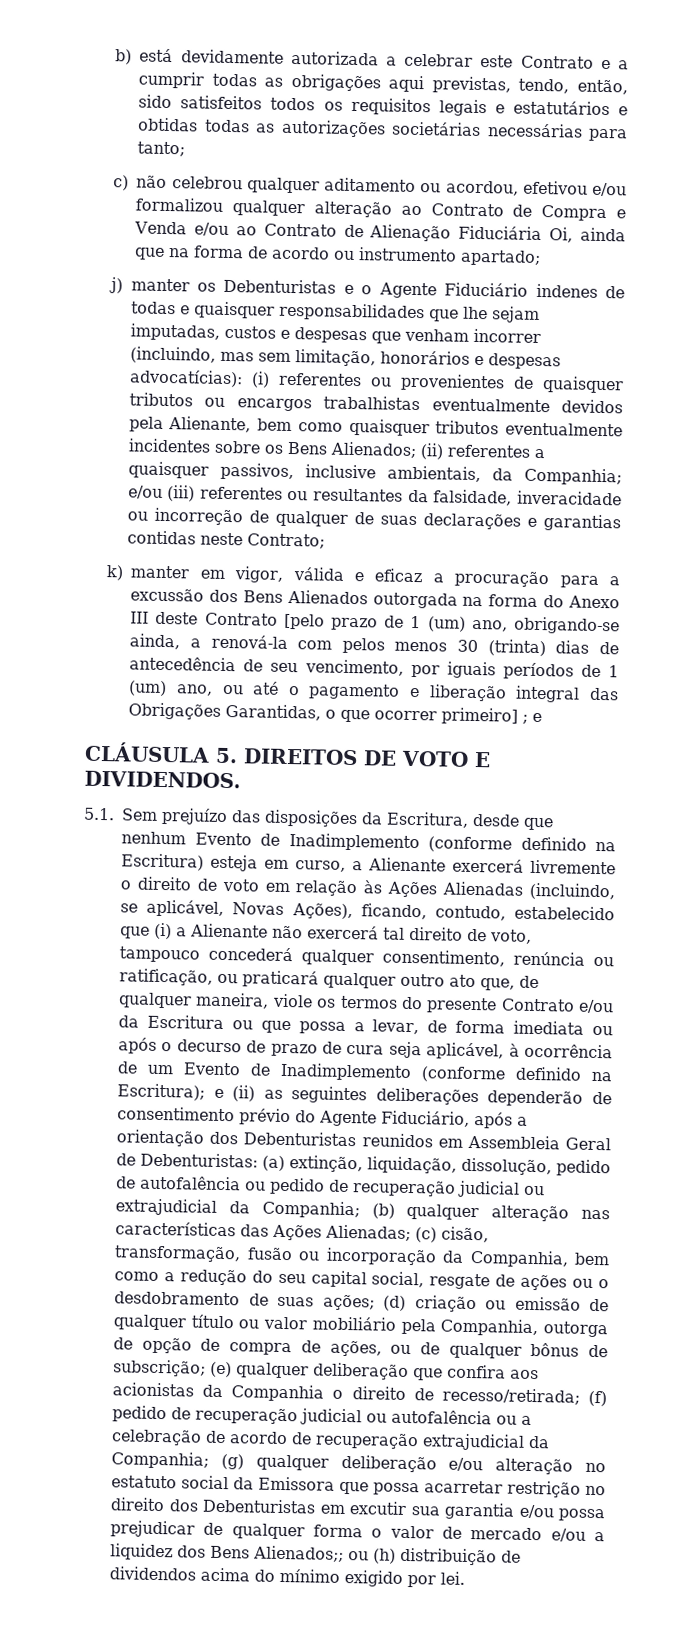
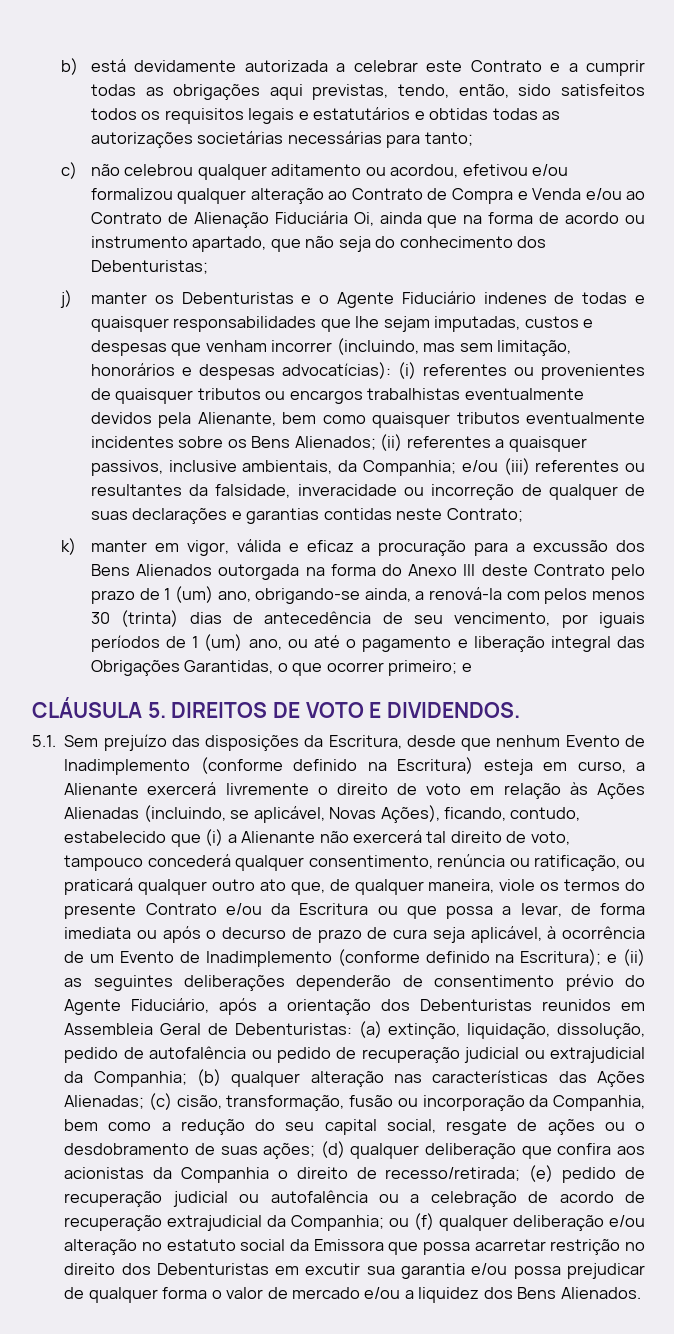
- c) não celebrou qualquer aditamento ou acordou, efetivou e/ou formalizou qualquer alteração ao Contrato de Compra e Venda e/ou ao Contrato de Alienação Fiduciária Oi, ainda que na forma de acordo ou instrumento apartado;
+ c) não celebrou qualquer aditamento ou acordou, efetivou e/ou formalizou qualquer alteração ao Contrato de Compra e Venda e/ou ao Contrato de Alienação Fiduciária Oi, ainda que na forma de acordo ou instrumento apartado, que não seja do conhecimento dos Debenturistas;
- k) manter em vigor, válida e eficaz a procuração para a excussão dos Bens Alienados outorgada na forma do Anexo III deste Contrato [pelo prazo de 1 (um) ano, obrigando-se ainda, a renová-la com pelos menos 30 (trinta) dias de antecedência de seu vencimento, por iguais períodos de 1 (um) ano, ou até o pagamento e liberação integral das Obrigações Garantidas, o que ocorrer primeiro] ;
+ k) manter em vigor, válida e eficaz a procuração para a excussão dos Bens Alienados outorgada na forma do Anexo III deste Contrato pelo prazo de 1 (um) ano, obrigando-se ainda, a renová-la com pelos menos 30 (trinta) dias de antecedência de seu vencimento, por iguais períodos de 1 (um) ano, ou até o pagamento e liberação integral das Obrigações Garantidas, o que ocorrer primeiro;
- (d) criação ou emissão de qualquer título ou valor mobiliário pela Companhia, outorga de opção de compra de ações, ou de qualquer bônus de subscrição; (e) qualquer deliberação que confira aos acionistas da Companhia o direito de recesso/retirada;
+ (d) qualquer deliberação que confira aos acionistas da Companhia o direito de recesso/retirada;
- (f) pedido de recuperação judicial ou autofalência ou a celebração de acordo de recuperação extrajudicial da Companhia;
+ (e) pedido de recuperação judicial ou autofalência ou a celebração de acordo de recuperação extrajudicial da Companhia;
- (g) qualquer deliberação e/ou alteração no estatuto social da Emissora que possa acarretar restrição no direito dos Debenturistas em excutir sua garantia e/ou possa prejudicar de qualquer forma o valor de mercado e/ou a liquidez dos Bens Alienados;; ou (h) distribuição de dividendos acima do mínimo exigido por lei.
+ ou (f) qualquer deliberação e/ou alteração no estatuto social da Emissora que possa acarretar restrição no direito dos Debenturistas em excutir sua garantia e/ou possa prejudicar de qualquer forma o valor de mercado e/ou a liquidez dos Bens Alienados.

